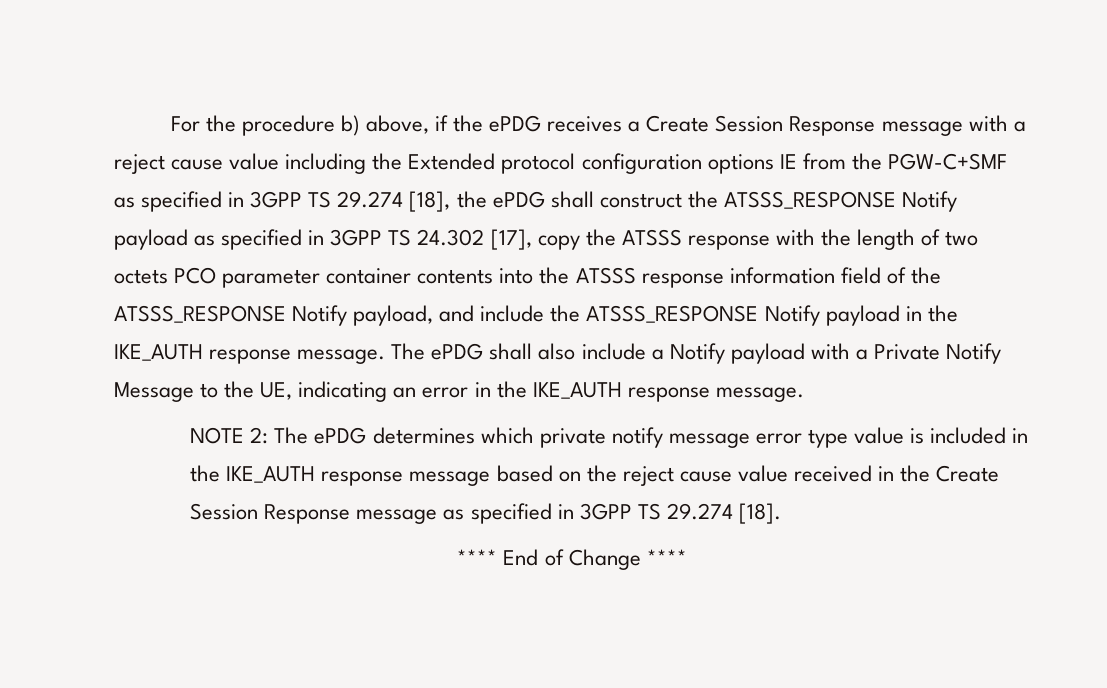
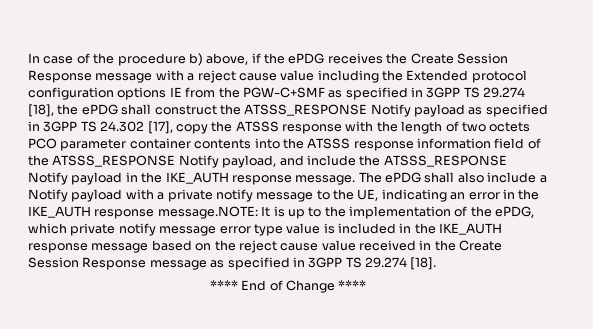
- For the procedure b) above, if the ePDG receives a Create Session Response message with a reject cause value including the Extended protocol configuration options IE from the PGW-C+SMF as specified in 3GPP TS 29.274 [18], the ePDG shall construct the ATSSS_RESPONSE Notify payload as specified in 3GPP TS 24.302 [17], copy the ATSSS response with the length of two octets PCO parameter container contents into the ATSSS response information field of the ATSSS_RESPONSE Notify payload, and include the ATSSS_RESPONSE Notify payload in the IKE_AUTH response message.
+ In case of the procedure b) above, if the ePDG receives the Create Session Response message with a reject cause value including the Extended protocol configuration options IE from the PGW-C+SMF as specified in 3GPP TS 29.274 [18], the ePDG shall construct the ATSSS_RESPONSE Notify payload as specified in 3GPP TS 24.302 [17], copy the ATSSS response with the length of two octets PCO parameter container contents into the ATSSS response information field of the ATSSS_RESPONSE Notify payload, and include the ATSSS_RESPONSE Notify payload in the IKE_AUTH response message.
- The ePDG shall also include a Notify payload with a Private Notify Message to the UE, indicating an error in the IKE_AUTH response message.
- NOTE 2: The ePDG determines which private notify message error type value is included in the IKE_AUTH response message based on the reject cause value received in the Create Session Response message as specified in 3GPP TS 29.274 [18].
+ The ePDG shall also include a Notify payload with a private notify message to the UE, indicating an error in the IKE_AUTH response message.NOTE: It is up to the implementation of the ePDG, which private notify message error type value is included in the IKE_AUTH response message based on the reject cause value received in the Create Session Response message as specified in 3GPP TS 29.274 [18].

